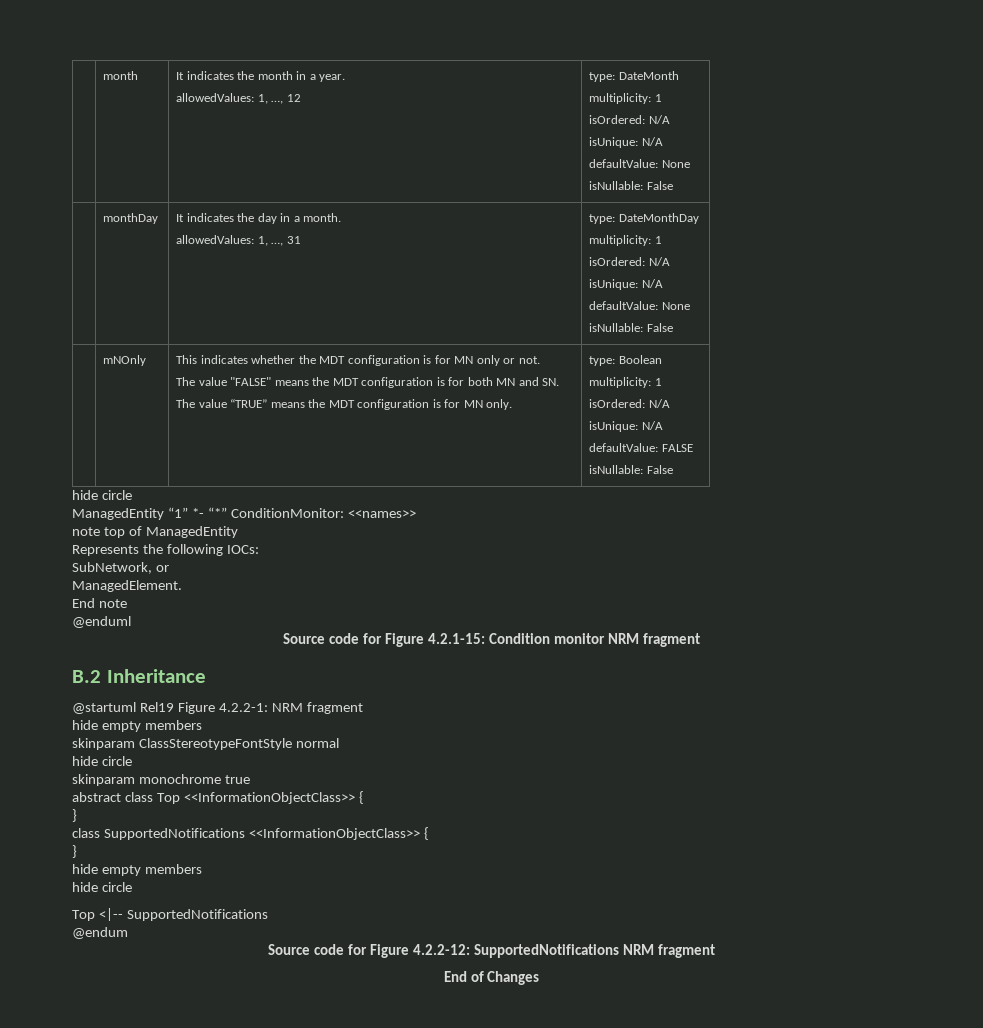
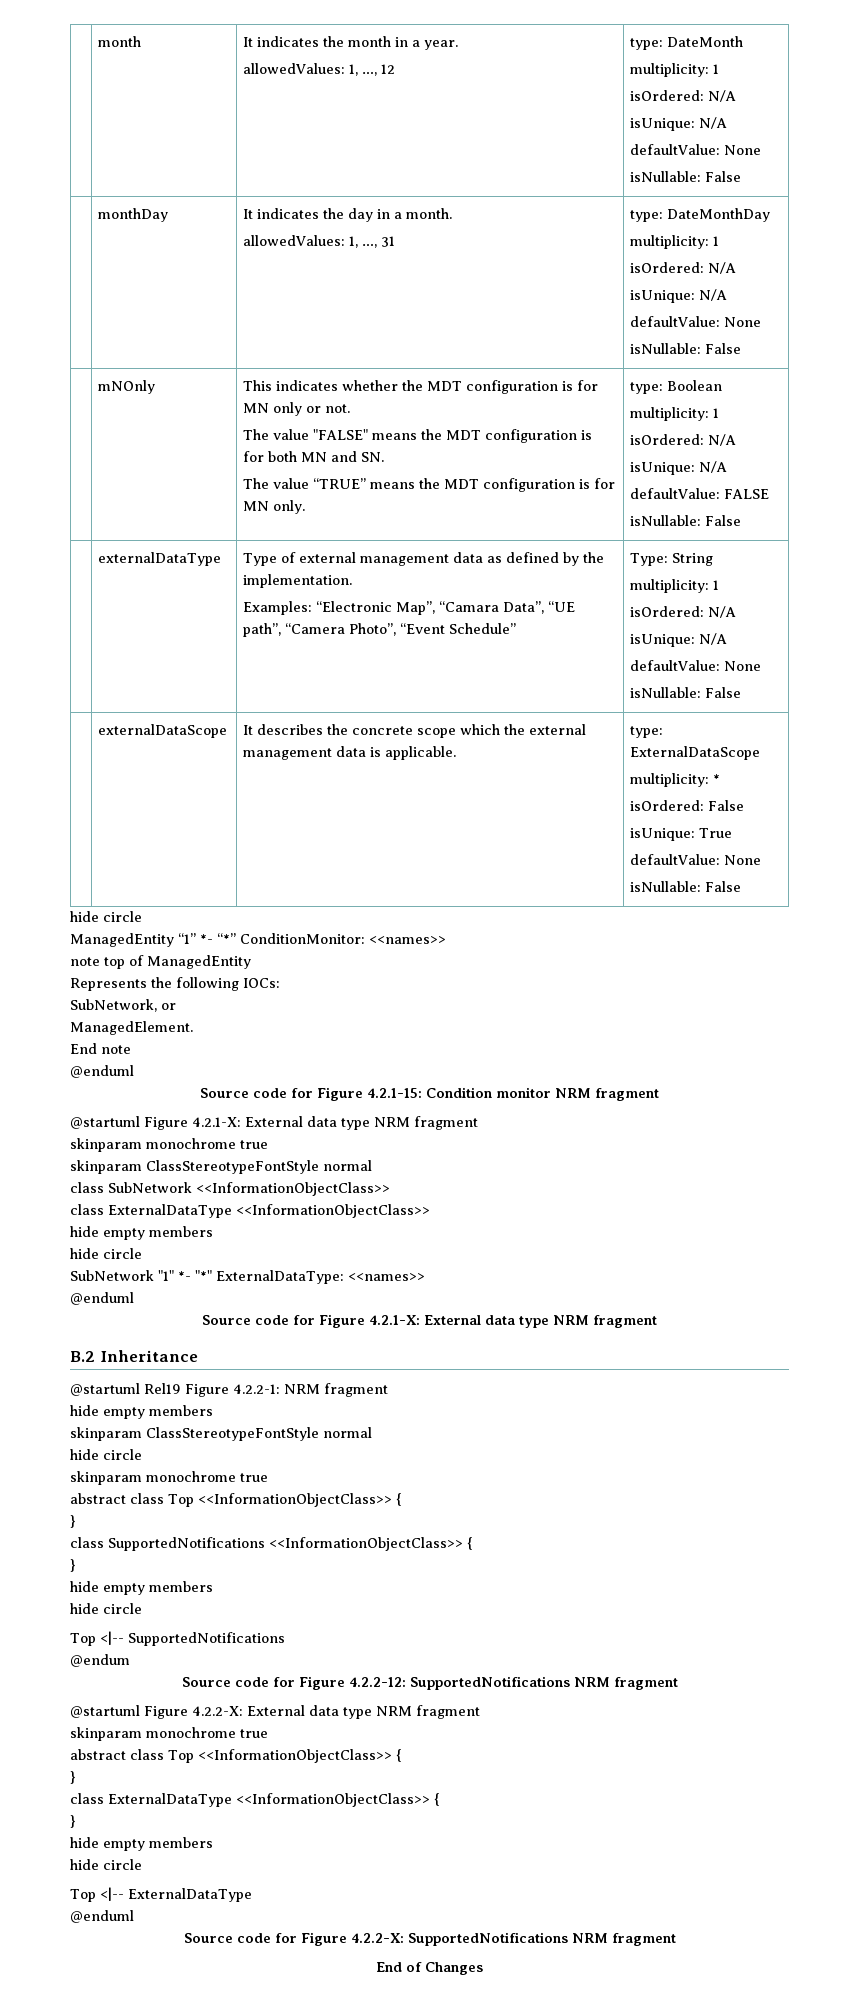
+ | externalDataType | Type of external management data as defined by the implementation.
+ Examples: “Electronic Map”, “Camara Data”, “UE path”, “Camera Photo”, “Event Schedule” | Type: String
+ multiplicity: 1
+ isOrdered: N/A
+ isUnique: N/A
+ defaultValue: None
+ isNullable: False
+ | externalDataScope | It describes the concrete scope which the external management data is applicable. | type: ExternalDataScope
+ multiplicity: *
+ isOrdered: False
+ isUnique: True
+ defaultValue: None
+ isNullable: False
+ @startuml Figure 4.2.1-X: External data type NRM fragment
+ skinparam monochrome true
+ skinparam ClassStereotypeFontStyle normal
+ class SubNetwork <<InformationObjectClass>>
+ class ExternalDataType <<InformationObjectClass>>
+ hide empty members
+ hide circle
+ SubNetwork "1" *- "*" ExternalDataType: <<names>>
+ @enduml
+ Source code for Figure 4.2.1-X: External data type NRM fragment
+ @startuml Figure 4.2.2-X: External data type NRM fragment
+ skinparam monochrome true
+ abstract class Top <<InformationObjectClass>> {
+ }
+ class ExternalDataType <<InformationObjectClass>> {
+ }
+ hide empty members
+ hide circle
+ Top <|-- ExternalDataType
+ @enduml
+ Source code for Figure 4.2.2-X: SupportedNotifications NRM fragment

